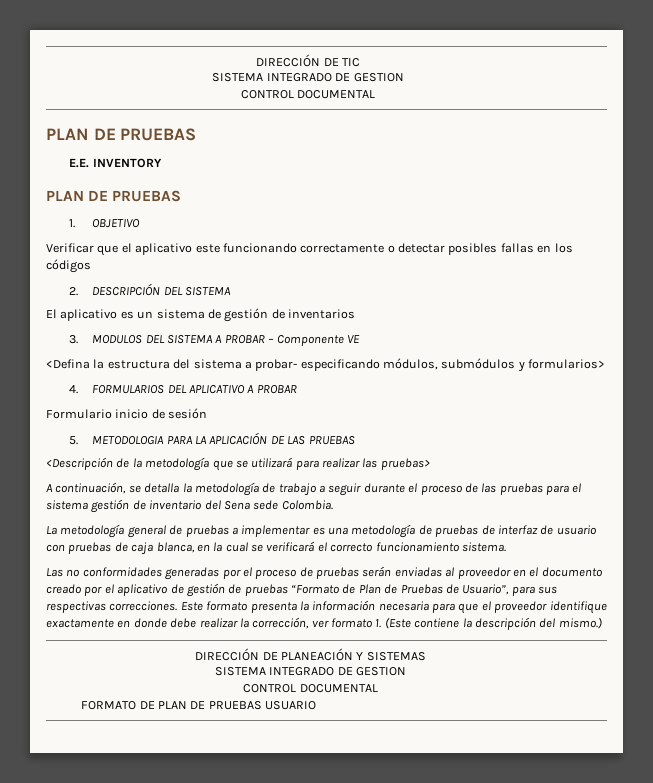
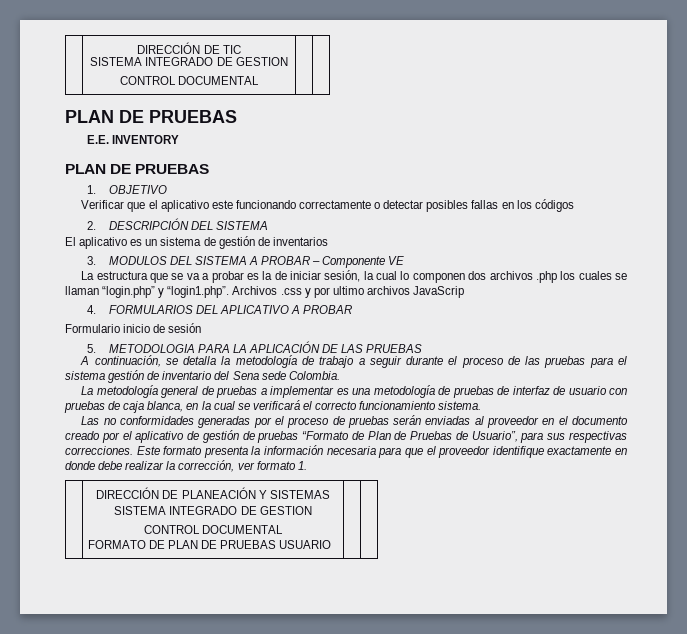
- <Defina la estructura del sistema a probar- especificando módulos, submódulos y formularios>
+ La estructura que se va a probar es la de iniciar sesión, la cual lo componen dos archivos .php los cuales se llaman “login.php” y “login1.php”. Archivos .css y por ultimo archivos JavaScrip
- <Descripción de la metodología que se utilizará para realizar las pruebas>
- Este formato presenta la información necesaria para que el proveedor identifique exactamente en donde debe realizar la corrección, ver formato 1. (Este contiene la descripción del mismo.)
+ Este formato presenta la información necesaria para que el proveedor identifique exactamente en donde debe realizar la corrección, ver formato 1.

